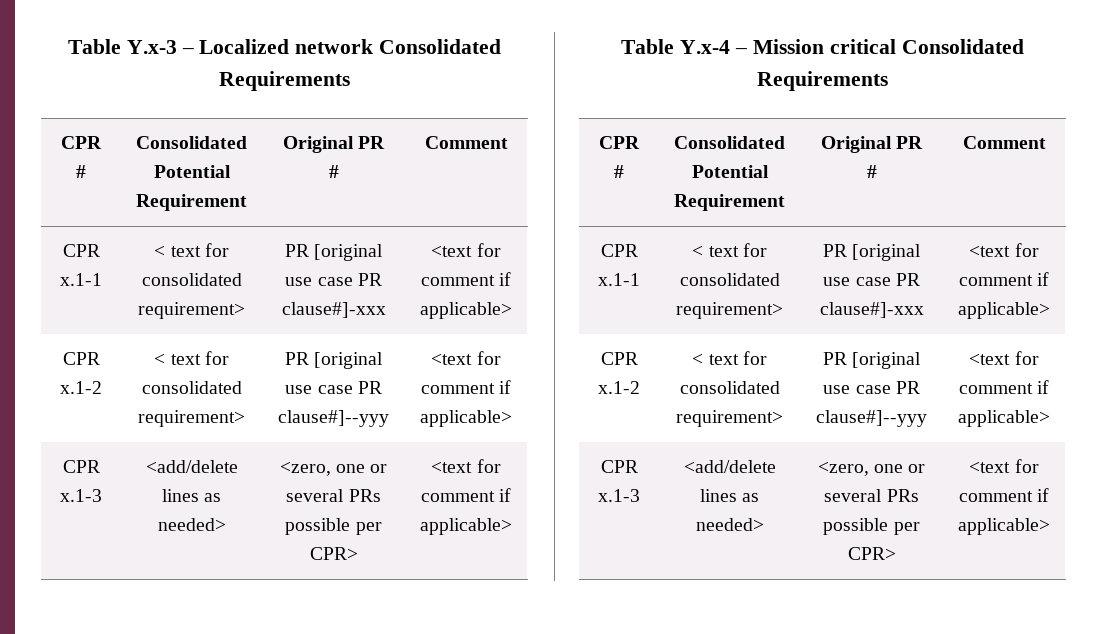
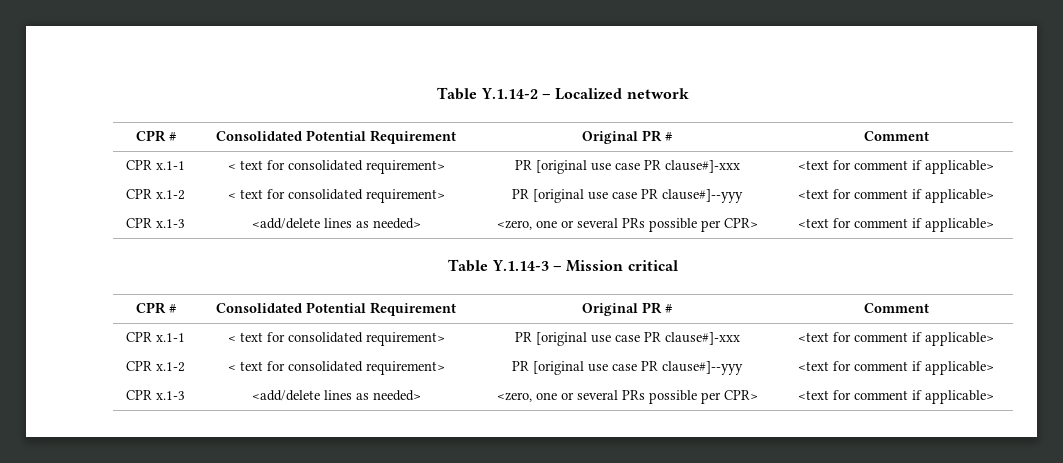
- Table Y.x-3 – Localized network Consolidated Requirements
+ Table Y.1.14-2 – Localized network
- Table Y.x-4 – Mission critical Consolidated Requirements
+ Table Y.1.14-3 – Mission critical

